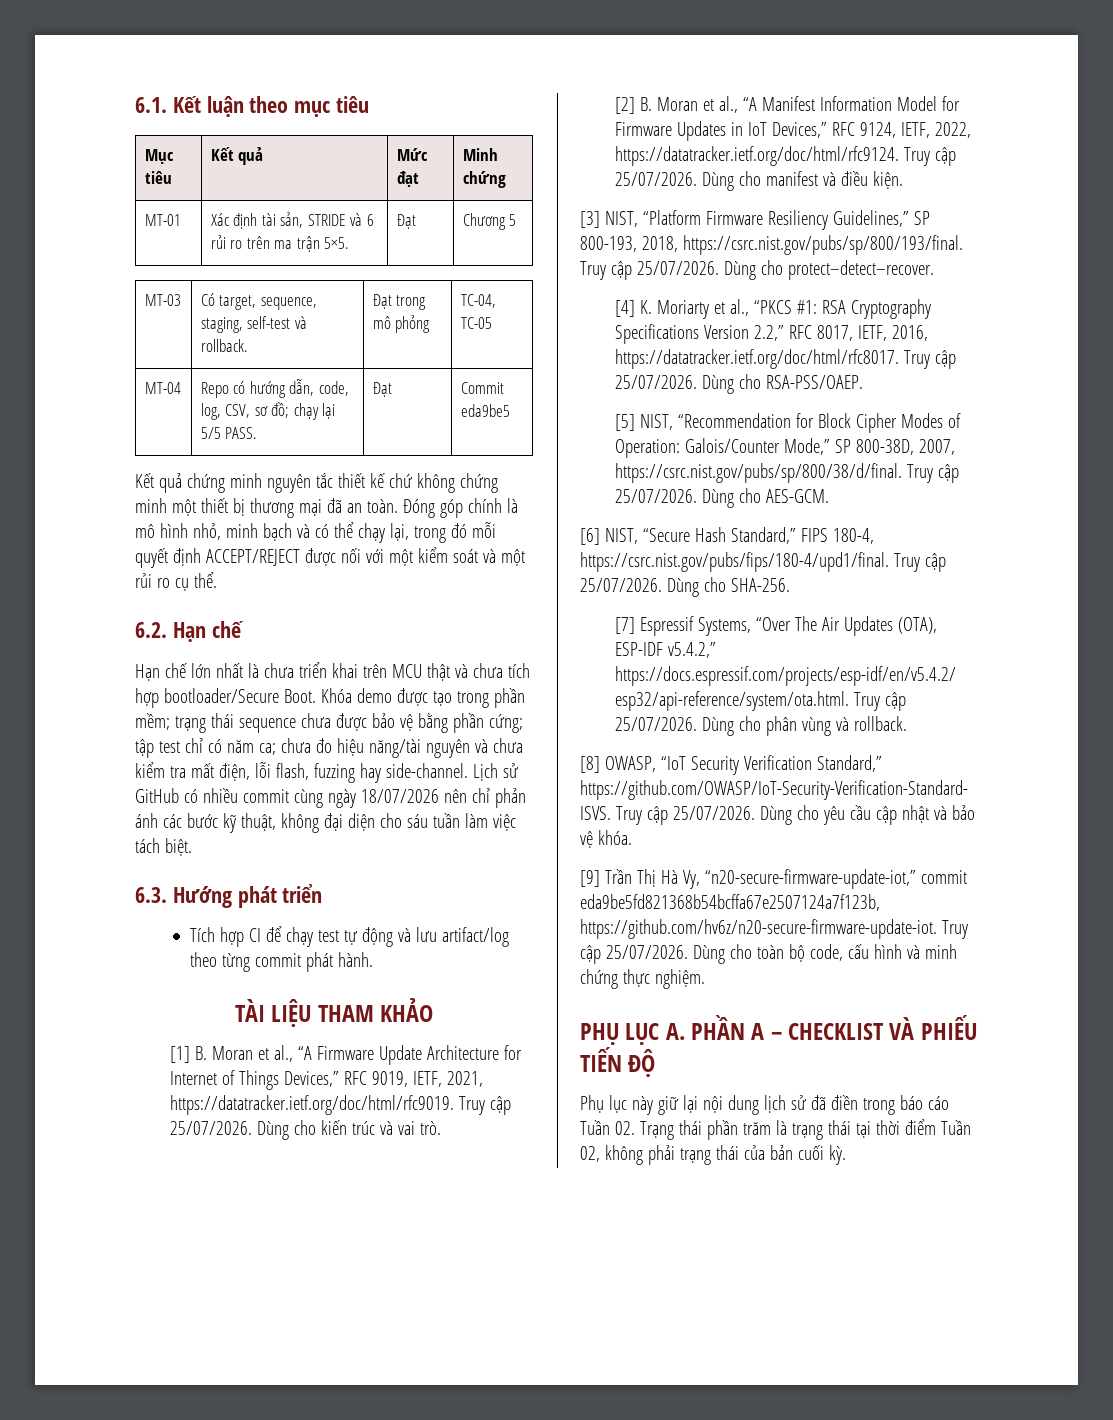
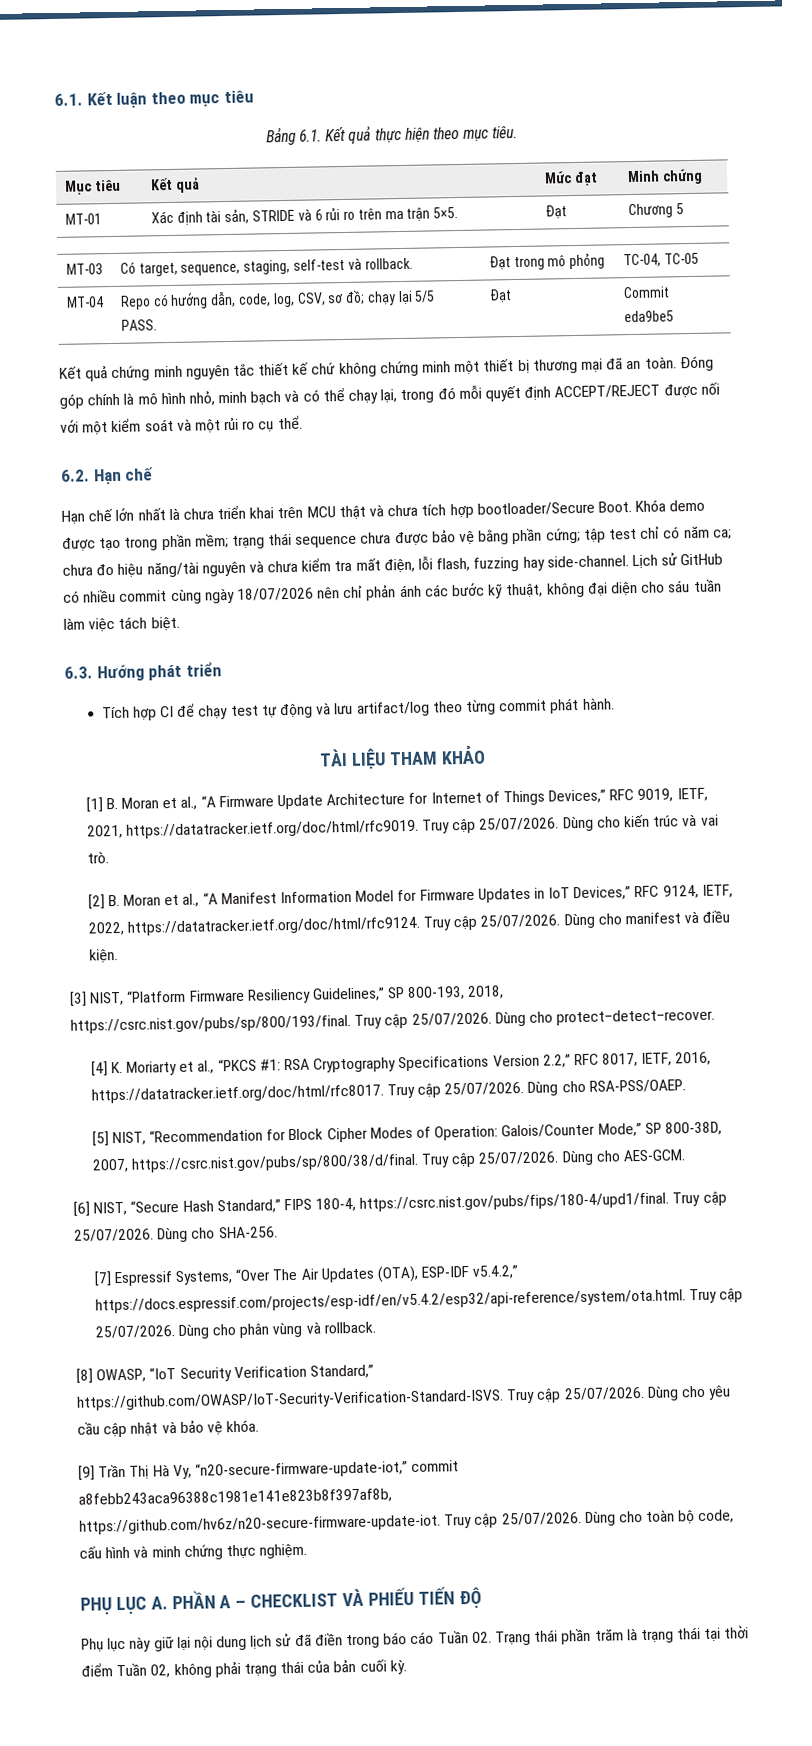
+ Bảng 6.1. Kết quả thực hiện theo mục tiêu.
- [9] Trần Thị Hà Vy, “n20-secure-firmware-update-iot,” commit eda9be5fd821368b54bcffa67e2507124a7f123b, https://github.com/hv6z/n20-secure-firmware-update-iot. Truy cập 25/07/2026.
+ [9] Trần Thị Hà Vy, “n20-secure-firmware-update-iot,” commit a8febb243aca96388c1981e141e823b8f397af8b, https://github.com/hv6z/n20-secure-firmware-update-iot. Truy cập 25/07/2026.

